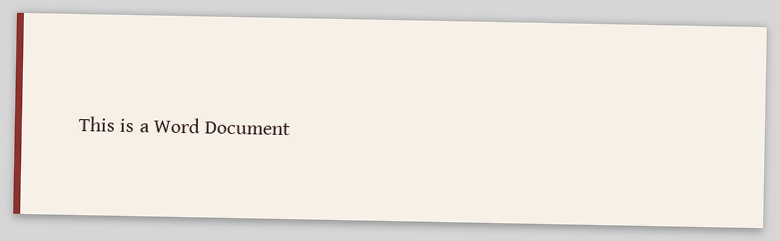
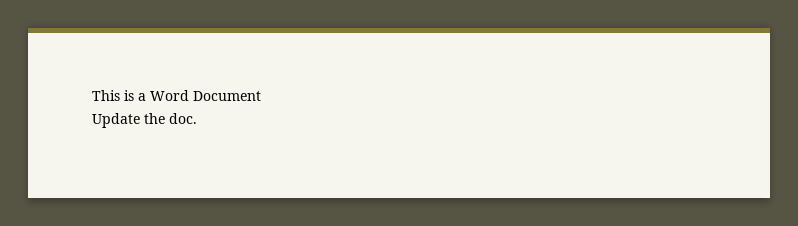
+ Update the doc.

